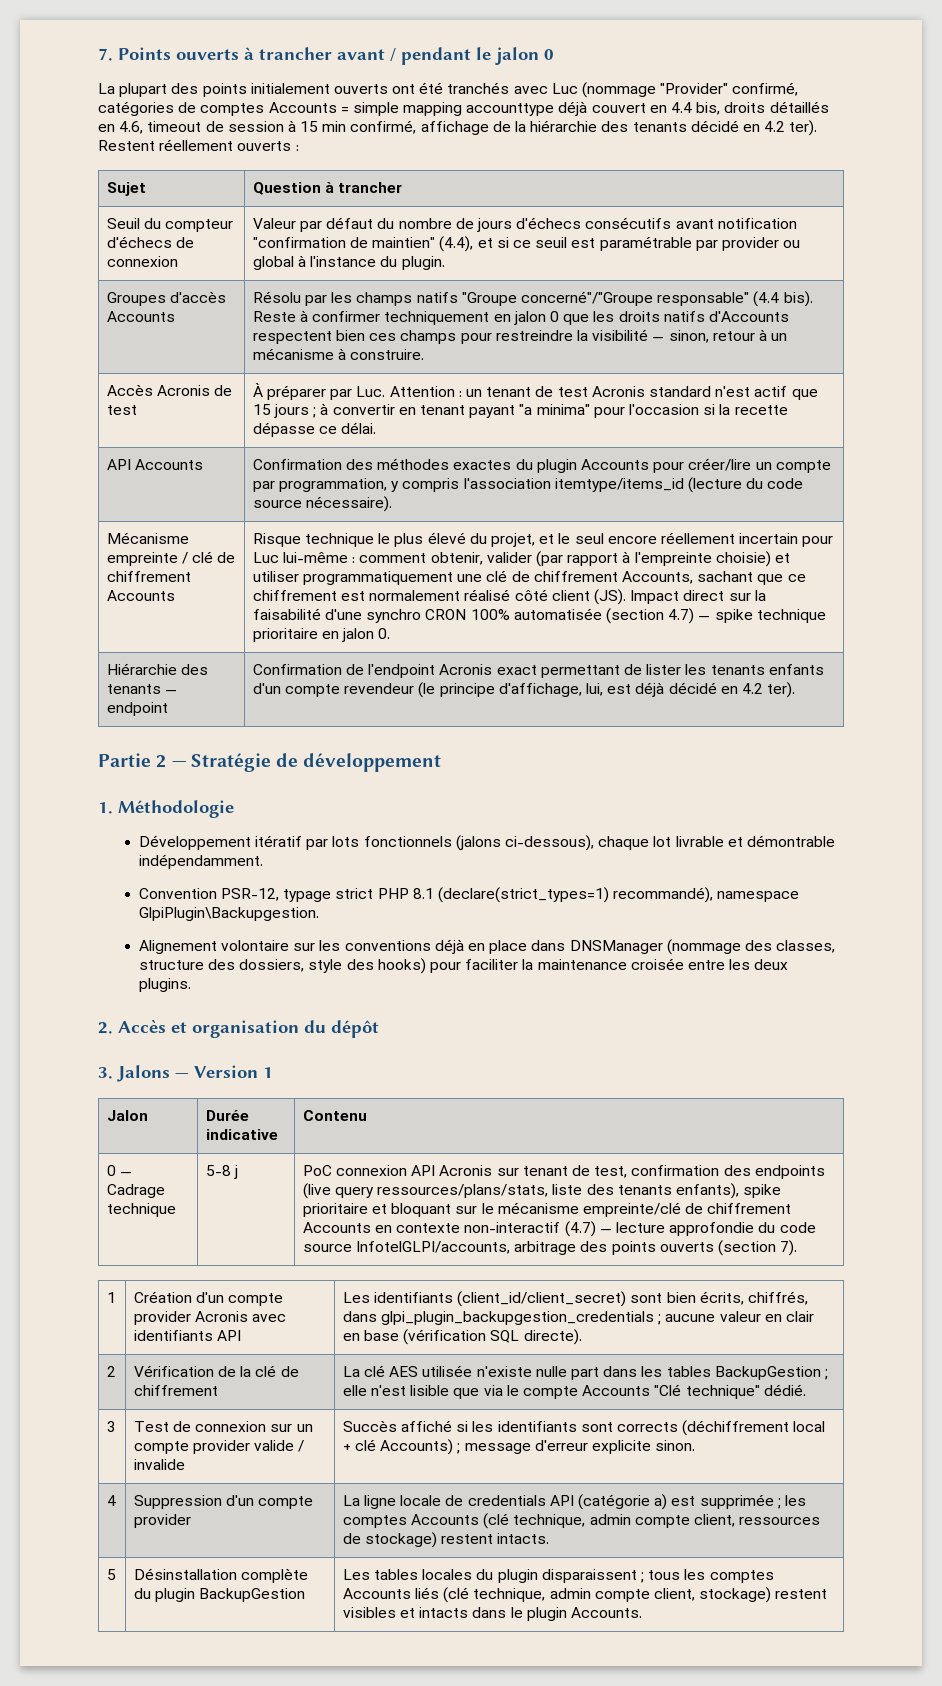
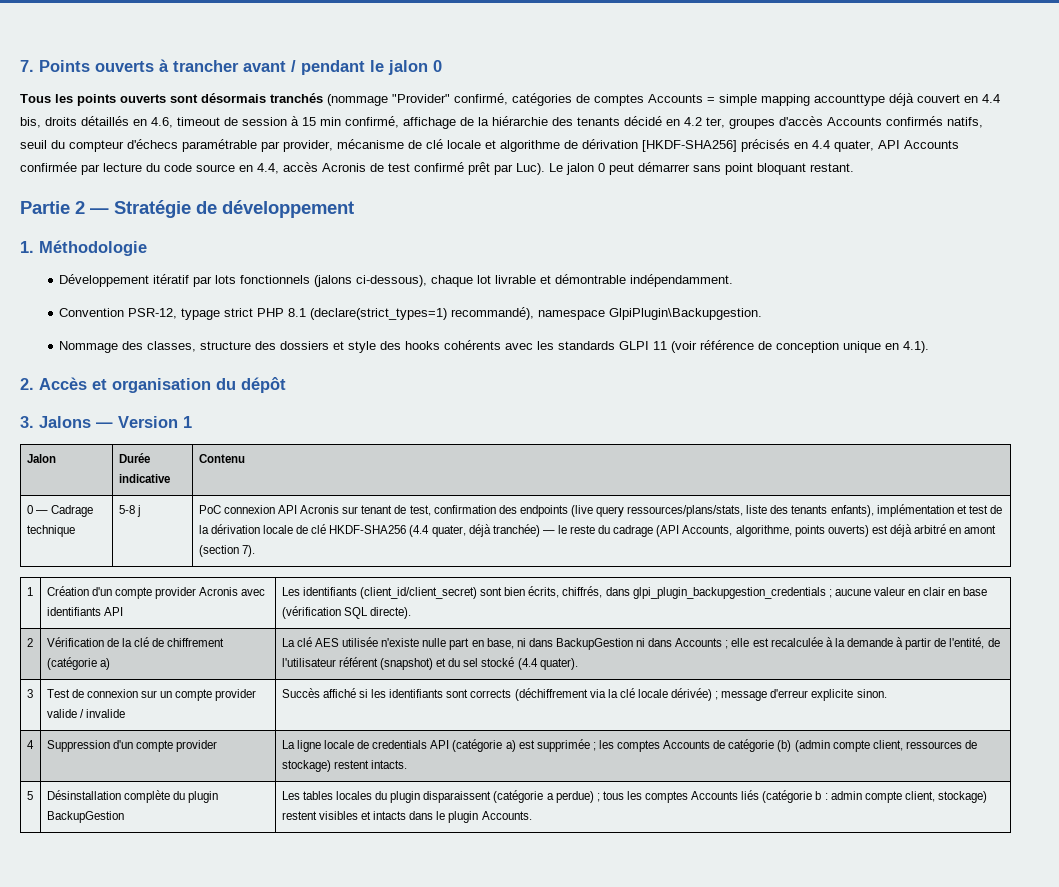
- La plupart des points initialement ouverts ont été tranchés avec Luc (nommage "Provider" confirmé, catégories de comptes Accounts = simple mapping accounttype déjà couvert en 4.4 bis, droits détaillés en 4.6, timeout de session à 15 min confirmé, affichage de la hiérarchie des tenants décidé en 4.2 ter). Restent réellement ouverts :
- Sujet | Question à trancher
- Seuil du compteur d'échecs de connexion | Valeur par défaut du nombre de jours d'échecs consécutifs avant notification "confirmation de maintien" (4.4), et si ce seuil est paramétrable par provider ou global à l'instance du plugin.
- Groupes d'accès Accounts | Résolu par les champs natifs "Groupe concerné"/"Groupe responsable" (4.4 bis). Reste à confirmer techniquement en jalon 0 que les droits natifs d'Accounts respectent bien ces champs pour restreindre la visibilité — sinon, retour à un mécanisme à construire.
- Accès Acronis de test | À préparer par Luc. Attention : un tenant de test Acronis standard n'est actif que 15 jours ; à convertir en tenant payant "a minima" pour l'occasion si la recette dépasse ce délai.
- API Accounts | Confirmation des méthodes exactes du plugin Accounts pour créer/lire un compte par programmation, y compris l'association itemtype/items_id (lecture du code source nécessaire).
- Mécanisme empreinte / clé de chiffrement Accounts | Risque technique le plus élevé du projet, et le seul encore réellement incertain pour Luc lui-même : comment obtenir, valider (par rapport à l'empreinte choisie) et utiliser programmatiquement une clé de chiffrement Accounts, sachant que ce chiffrement est normalement réalisé côté client (JS). Impact direct sur la faisabilité d'une synchro CRON 100% automatisée (section 4.7) — spike technique prioritaire en jalon 0.
- Hiérarchie des tenants — endpoint | Confirmation de l'endpoint Acronis exact permettant de lister les tenants enfants d'un compte revendeur (le principe d'affichage, lui, est déjà décidé en 4.2 ter).
+ Tous les points ouverts sont désormais tranchés (nommage "Provider" confirmé, catégories de comptes Accounts = simple mapping accounttype déjà couvert en 4.4 bis, droits détaillés en 4.6, timeout de session à 15 min confirmé, affichage de la hiérarchie des tenants décidé en 4.2 ter, groupes d'accès Accounts confirmés natifs, seuil du compteur d'échecs paramétrable par provider, mécanisme de clé locale et algorithme de dérivation [HKDF-SHA256] précisés en 4.4 quater, API Accounts confirmée par lecture du code source en 4.4, accès Acronis de test confirmé prêt par Luc). Le jalon 0 peut démarrer sans point bloquant restant.
- Alignement volontaire sur les conventions déjà en place dans DNSManager (nommage des classes, structure des dossiers, style des hooks) pour faciliter la maintenance croisée entre les deux plugins.
+ Nommage des classes, structure des dossiers et style des hooks cohérents avec les standards GLPI 11 (voir référence de conception unique en 4.1).
- PoC connexion API Acronis sur tenant de test, confirmation des endpoints (live query ressources/plans/stats, liste des tenants enfants), spike prioritaire et bloquant sur le mécanisme empreinte/clé de chiffrement Accounts en contexte non-interactif (4.7) — lecture approfondie du code source InfotelGLPI/accounts, arbitrage des points ouverts (section 7).
+ PoC connexion API Acronis sur tenant de test, confirmation des endpoints (live query ressources/plans/stats, liste des tenants enfants), implémentation et test de la dérivation locale de clé HKDF-SHA256 (4.4 quater, déjà tranchée) — le reste du cadrage (API Accounts, algorithme, points ouverts) est déjà arbitré en amont (section 7).
- Vérification de la clé de chiffrement
+ Vérification de la clé de chiffrement (catégorie a)
- La clé AES utilisée n'existe nulle part dans les tables BackupGestion ; elle n'est lisible que via le compte Accounts "Clé technique" dédié.
+ La clé AES utilisée n'existe nulle part en base, ni dans BackupGestion ni dans Accounts ; elle est recalculée à la demande à partir de l'entité, de l'utilisateur référent (snapshot) et du sel stocké (4.4 quater).
- 3 | Test de connexion sur un compte provider valide / invalide | Succès affiché si les identifiants sont corrects (déchiffrement local + clé Accounts) ; message d'erreur explicite sinon.
+ 3 | Test de connexion sur un compte provider valide / invalide | Succès affiché si les identifiants sont corrects (déchiffrement via la clé locale dérivée) ; message d'erreur explicite sinon.
- 4 | Suppression d'un compte provider | La ligne locale de credentials API (catégorie a) est supprimée ; les comptes Accounts (clé technique, admin compte client, ressources de stockage) restent intacts.
+ 4 | Suppression d'un compte provider | La ligne locale de credentials API (catégorie a) est supprimée ; les comptes Accounts de catégorie (b) (admin compte client, ressources de stockage) restent intacts.
- 5 | Désinstallation complète du plugin BackupGestion | Les tables locales du plugin disparaissent ; tous les comptes Accounts liés (clé technique, admin compte client, stockage) restent visibles et intacts dans le plugin Accounts.
+ 5 | Désinstallation complète du plugin BackupGestion | Les tables locales du plugin disparaissent (catégorie a perdue) ; tous les comptes Accounts liés (catégorie b : admin compte client, stockage) restent visibles et intacts dans le plugin Accounts.

